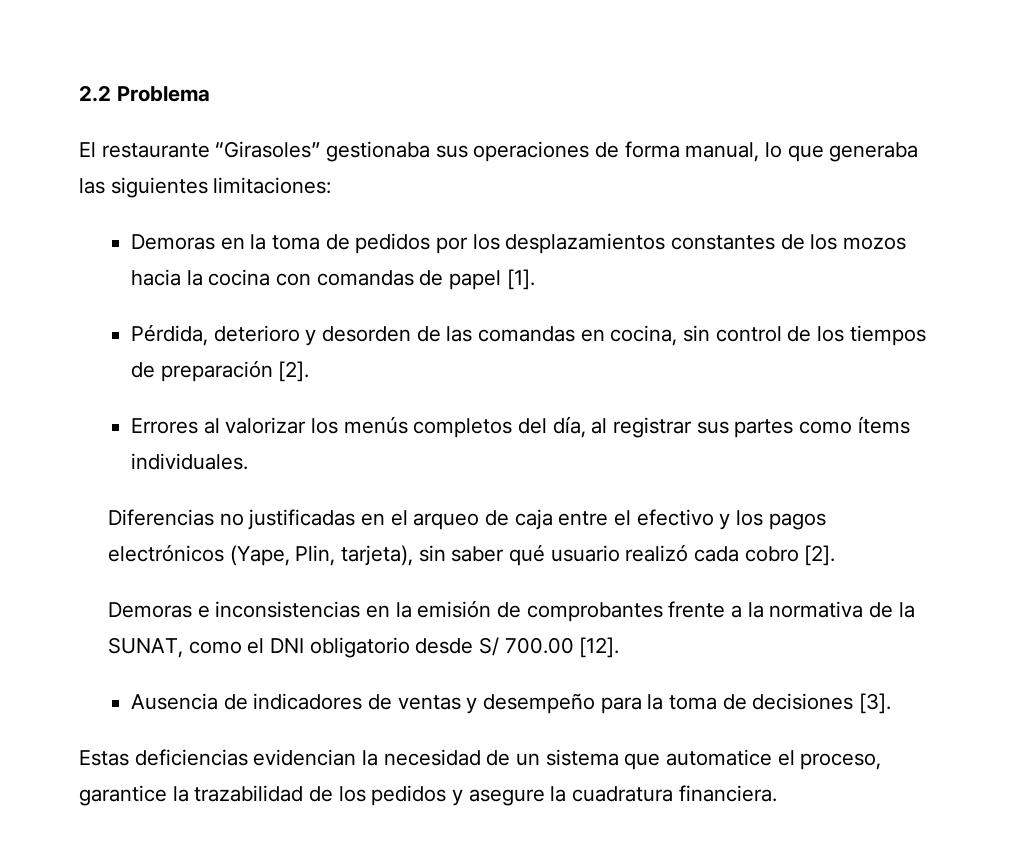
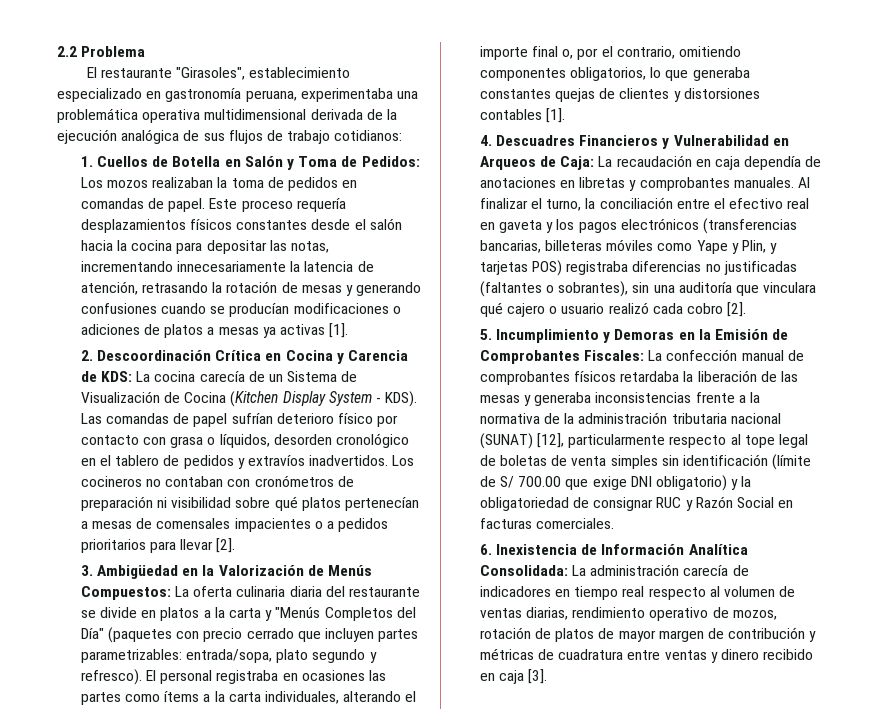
- El restaurante “Girasoles” gestionaba sus operaciones de forma manual, lo que generaba las siguientes limitaciones:
- Demoras en la toma de pedidos por los desplazamientos constantes de los mozos hacia la cocina con comandas de papel [1].
- Pérdida, deterioro y desorden de las comandas en cocina, sin control de los tiempos de preparación [2].
- Errores al valorizar los menús completos del día, al registrar sus partes como ítems individuales.
- Diferencias no justificadas en el arqueo de caja entre el efectivo y los pagos electrónicos (Yape, Plin, tarjeta), sin saber qué usuario realizó cada cobro [2].
+ El restaurante "Girasoles", establecimiento especializado en gastronomía peruana, experimentaba una problemática operativa multidimensional derivada de la ejecución analógica de sus flujos de trabajo cotidianos:
+ 1. Cuellos de Botella en Salón y Toma de Pedidos: Los mozos realizaban la toma de pedidos en comandas de papel. Este proceso requería desplazamientos físicos constantes desde el salón hacia la cocina para depositar las notas, incrementando innecesariamente la latencia de atención, retrasando la rotación de mesas y generando confusiones cuando se producían modificaciones o adiciones de platos a mesas ya activas [1].
+ 2. Descoordinación Crítica en Cocina y Carencia de KDS: La cocina carecía de un Sistema de Visualización de Cocina (Kitchen Display System - KDS). Las comandas de papel sufrían deterioro físico por contacto con grasa o líquidos, desorden cronológico en el tablero de pedidos y extravíos inadvertidos. Los cocineros no contaban con cronómetros de preparación ni visibilidad sobre qué platos pertenecían a mesas de comensales impacientes o a pedidos prioritarios para llevar [2].
+ 3. Ambigüedad en la Valorización de Menús Compuestos: La oferta culinaria diaria del restaurante se divide en platos a la carta y "Menús Completos del Día" (paquetes con precio cerrado que incluyen partes parametrizables: entrada/sopa, plato segundo y refresco). El personal registraba en ocasiones las partes como ítems a la carta individuales, alterando el importe final o, por el contrario, omitiendo componentes obligatorios, lo que generaba constantes quejas de clientes y distorsiones contables [1].
+ 4. Descuadres Financieros y Vulnerabilidad en Arqueos de Caja: La recaudación en caja dependía de anotaciones en libretas y comprobantes manuales. Al finalizar el turno, la conciliación entre el efectivo real en gaveta y los pagos electrónicos (transferencias bancarias, billeteras móviles como Yape y Plin, y tarjetas POS) registraba diferencias no justificadas (faltantes o sobrantes), sin una auditoría que vinculara qué cajero o usuario realizó cada cobro [2].
- Demoras e inconsistencias en la emisión de comprobantes frente a la normativa de la SUNAT, como el DNI obligatorio desde S/ 700.00 [12].
- Ausencia de indicadores de ventas y desempeño para la toma de decisiones [3].
- Estas deficiencias evidencian la necesidad de un sistema que automatice el proceso, garantice la trazabilidad de los pedidos y asegure la cuadratura financiera.
+ 5. Incumplimiento y Demoras en la Emisión de Comprobantes Fiscales: La confección manual de comprobantes físicos retardaba la liberación de las mesas y generaba inconsistencias frente a la normativa de la administración tributaria nacional (SUNAT) [12], particularmente respecto al tope legal de boletas de venta simples sin identificación (límite de S/ 700.00 que exige DNI obligatorio) y la obligatoriedad de consignar RUC y Razón Social en facturas comerciales.
+ 6. Inexistencia de Información Analítica Consolidada: La administración carecía de indicadores en tiempo real respecto al volumen de ventas diarias, rendimiento operativo de mozos, rotación de platos de mayor margen de contribución y métricas de cuadratura entre ventas y dinero recibido en caja [3].

